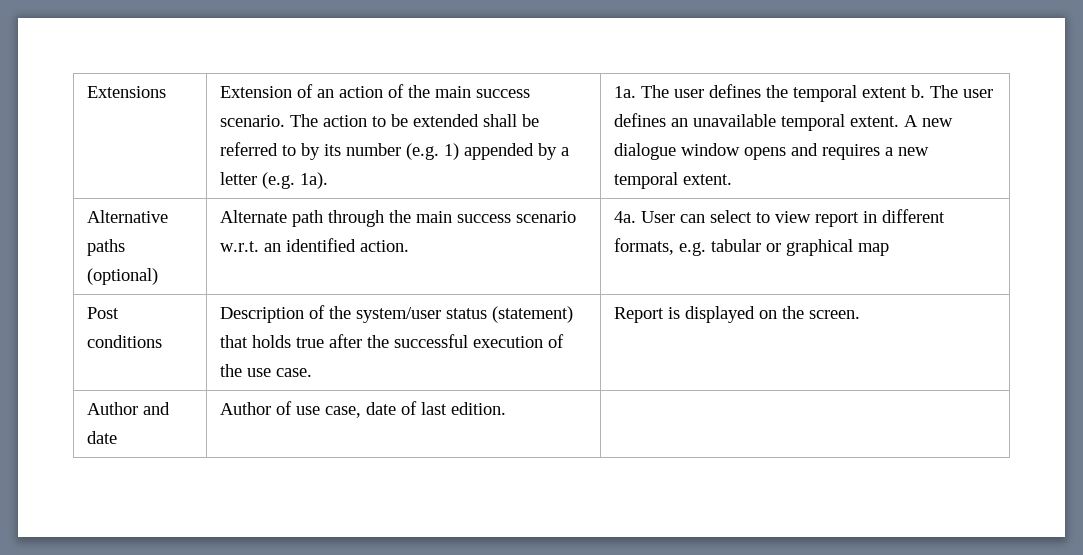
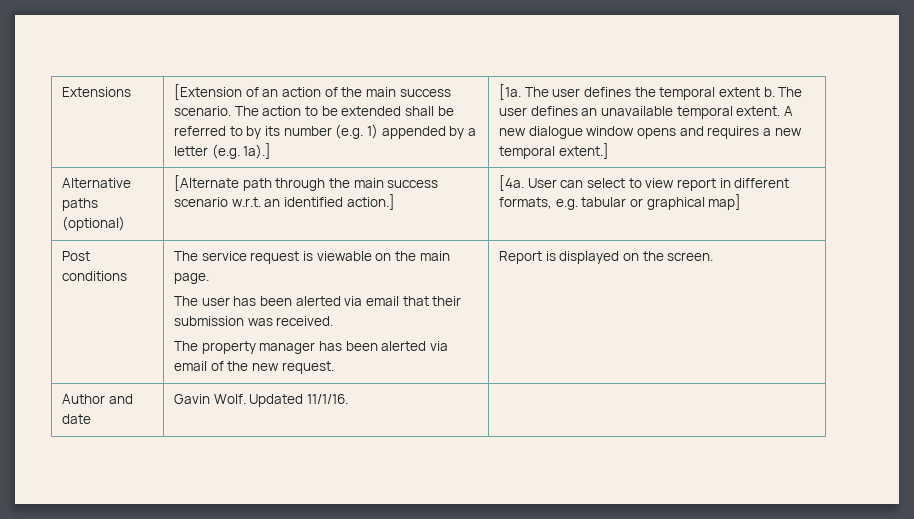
- Extension of an action of the main success scenario.
+ [Extension of an action of the main success scenario.
- The action to be extended shall be referred to by its number (e.g. 1) appended by a letter (e.g. 1a). | 1a.
+ The action to be extended shall be referred to by its number (e.g. 1) appended by a letter (e.g. 1a).] | [1a.
- A new dialogue window opens and requires a new temporal extent.
+ A new dialogue window opens and requires a new temporal extent.]
- Alternative paths (optional) | Alternate path through the main success scenario w.r.t. an identified action. | 4a. User can select to view report in different formats, e.g. tabular or graphical map
+ Alternative paths (optional) | [Alternate path through the main success scenario w.r.t. an identified action.] | [4a. User can select to view report in different formats, e.g. tabular or graphical map]
- Description of the system/user status (statement) that holds true after the successful execution of the use case.
+ The service request is viewable on the main page.
+ The user has been alerted via email that their submission was received.
+ The property manager has been alerted via email of the new request.
- Author and date | Author of use case, date of last edition. |
+ Author and date | Gavin Wolf. Updated 11/1/16. |

